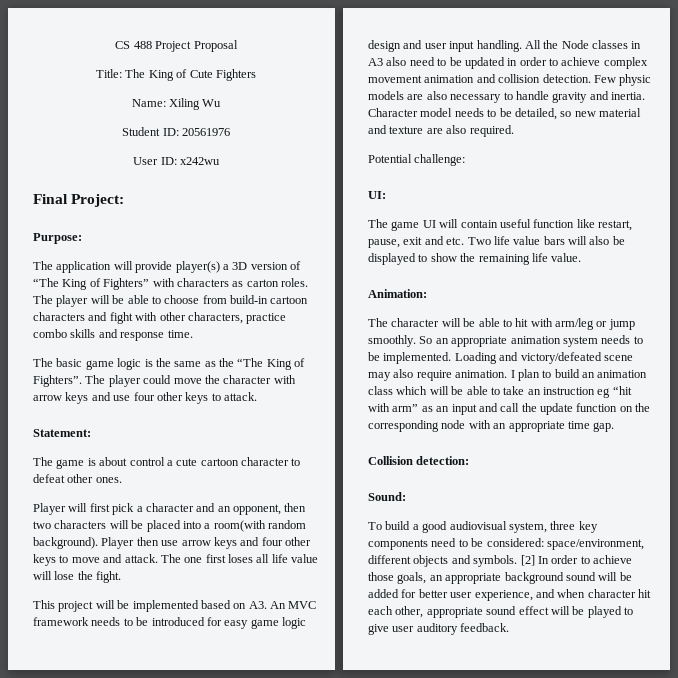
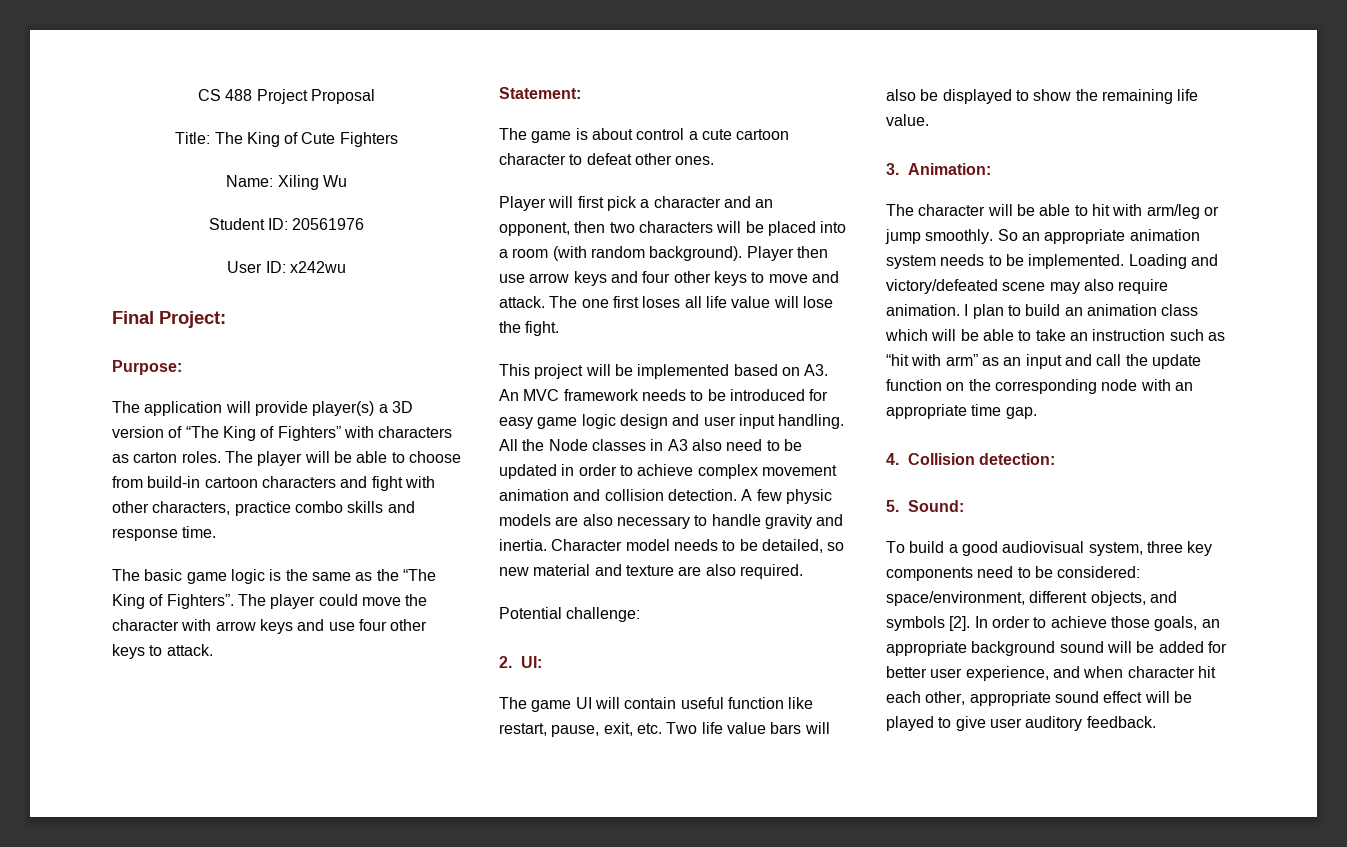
- Player will first pick a character and an opponent, then two characters will be placed into a room(with random background).
+ Player will first pick a character and an opponent, then two characters will be placed into a room (with random background).
- Few physic models are also necessary to handle gravity and inertia.
+ A few physic models are also necessary to handle gravity and inertia.
- UI:
+ 2. UI:
- The game UI will contain useful function like restart, pause, exit and etc. Two life value bars will also be displayed to show the remaining life value.
+ The game UI will contain useful function like restart, pause, exit, etc. Two life value bars will also be displayed to show the remaining life value.
- Animation:
+ 3. Animation:
- I plan to build an animation class which will be able to take an instruction eg “hit with arm” as an input and call the update function on the corresponding node with an appropriate time gap.
+ I plan to build an animation class which will be able to take an instruction such as “hit with arm” as an input and call the update function on the corresponding node with an appropriate time gap.
- Collision detection:
+ 4. Collision detection:
- Sound:
+ 5. Sound:
- To build a good audiovisual system, three key components need to be considered: space/environment, different objects and symbols. [2] In order to achieve those goals, an appropriate background sound will be added for better user experience, and when character hit each other, appropriate sound effect will be played to give user auditory feedback.
+ To build a good audiovisual system, three key components need to be considered: space/environment, different objects, and symbols [2]. In order to achieve those goals, an appropriate background sound will be added for better user experience, and when character hit each other, appropriate sound effect will be played to give user auditory feedback.

